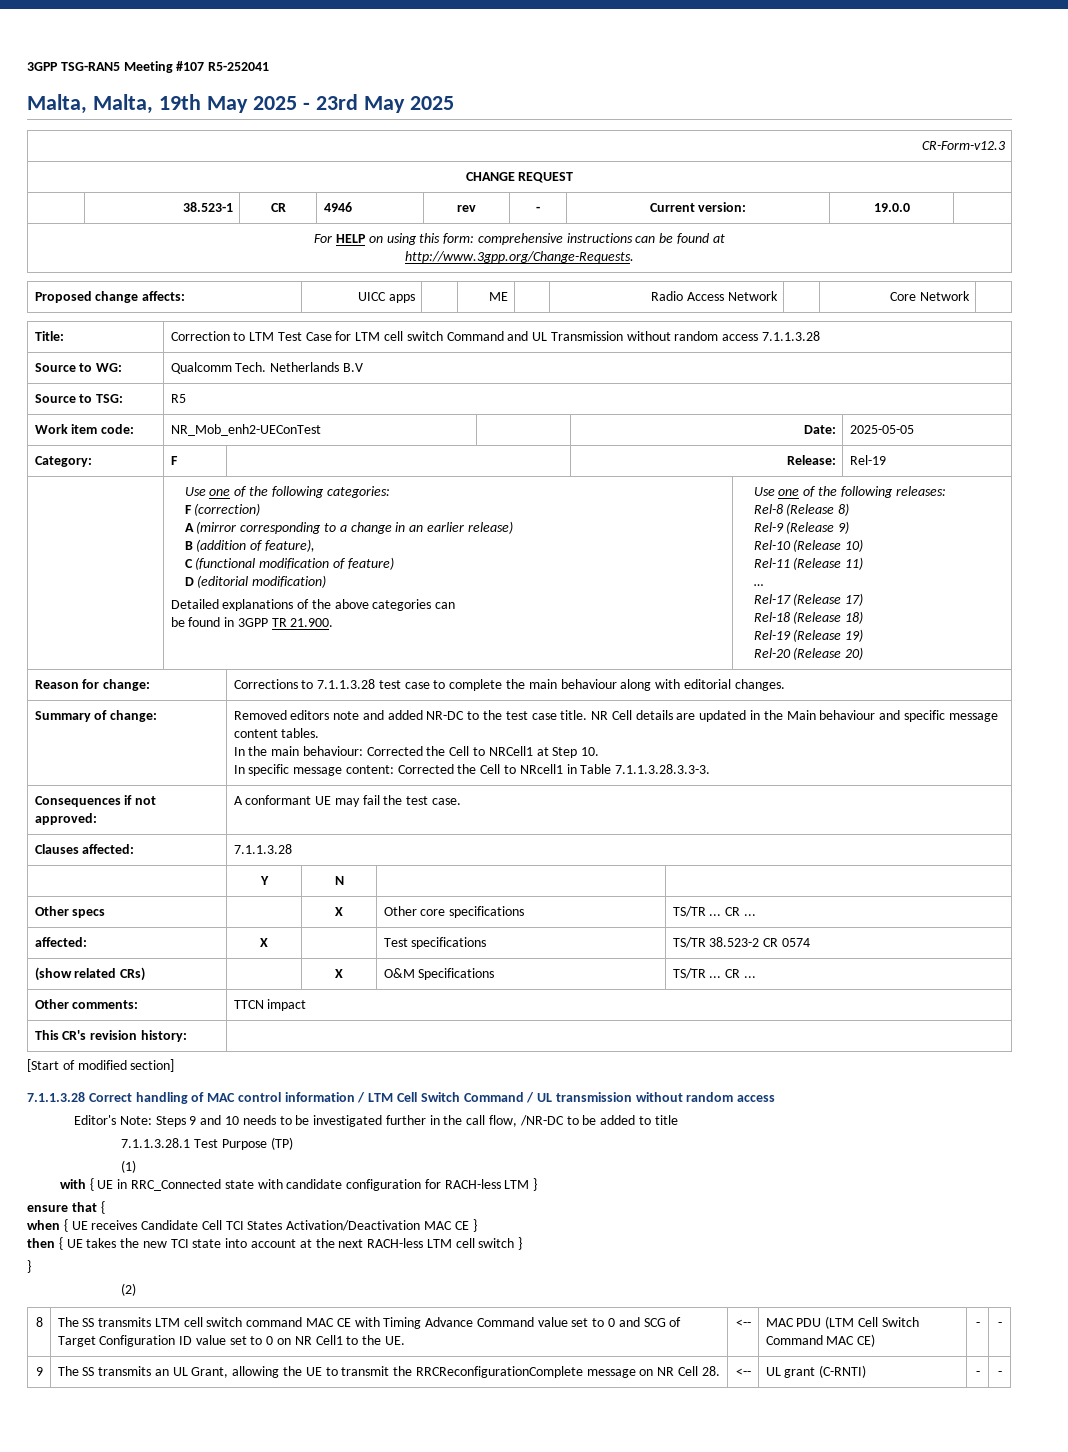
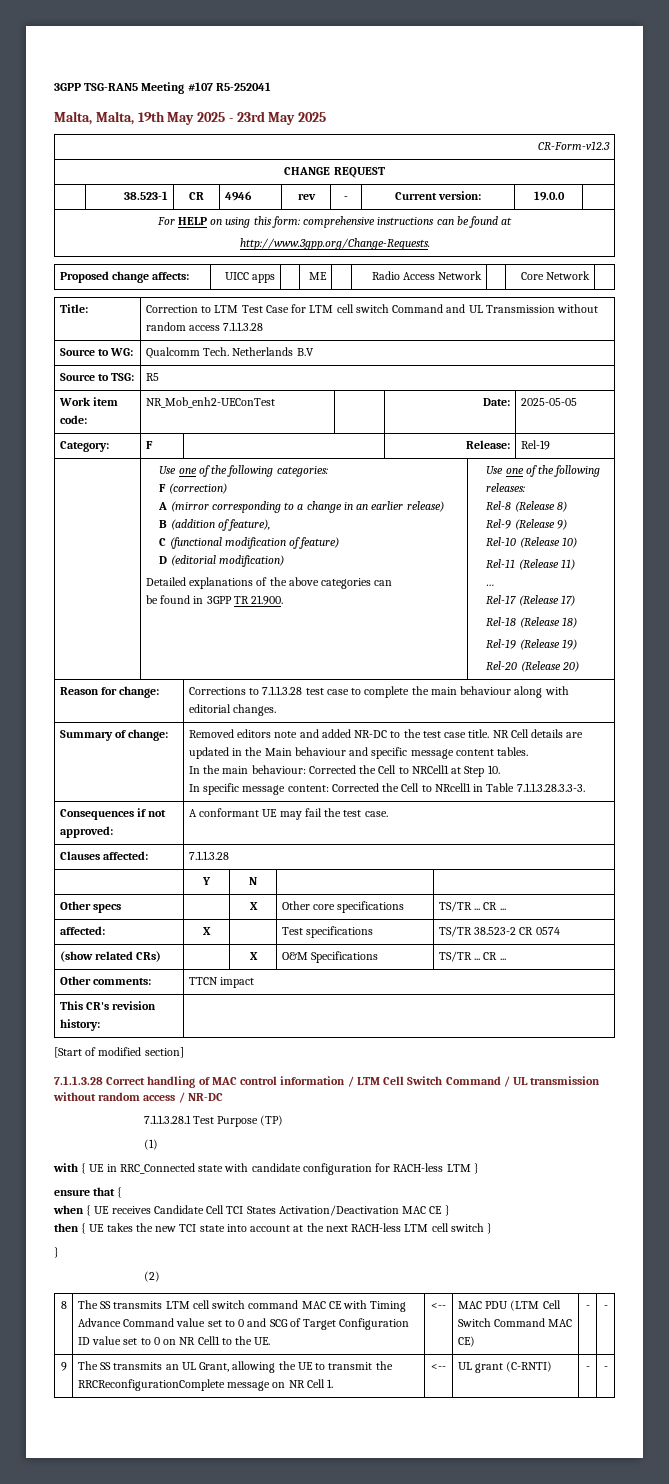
- 7.1.1.3.28 Correct handling of MAC control information / LTM Cell Switch Command / UL transmission without random access
- Editor's Note: Steps 9 and 10 needs to be investigated further in the call flow, /NR-DC to be added to title
+ 7.1.1.3.28 Correct handling of MAC control information / LTM Cell Switch Command / UL transmission without random access / NR-DC
- 9 | The SS transmits an UL Grant, allowing the UE to transmit the RRCReconfigurationComplete message on NR Cell 28. | <-- | UL grant (C-RNTI) | - | -
+ 9 | The SS transmits an UL Grant, allowing the UE to transmit the RRCReconfigurationComplete message on NR Cell 1. | <-- | UL grant (C-RNTI) | - | -

